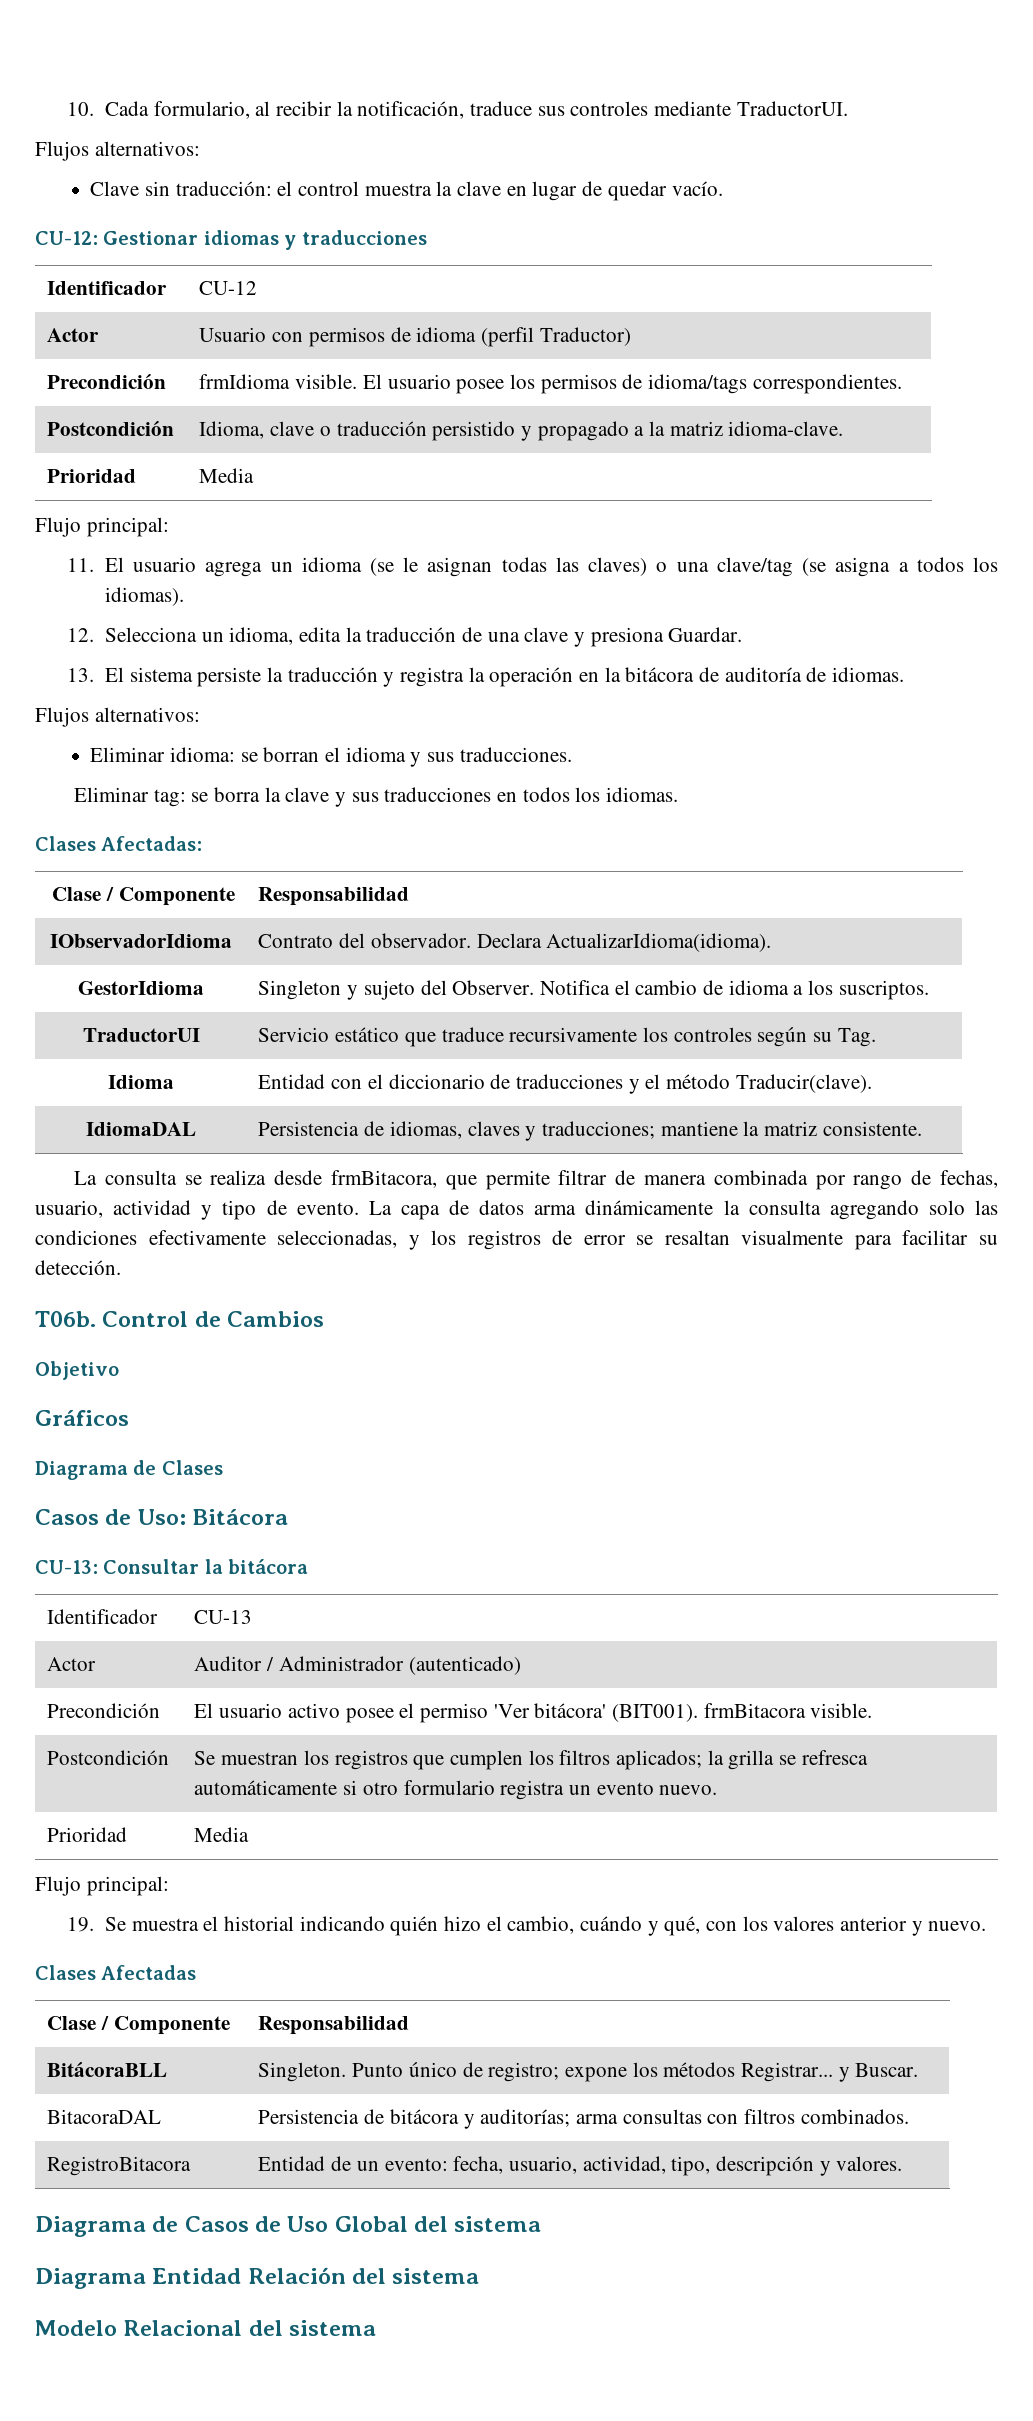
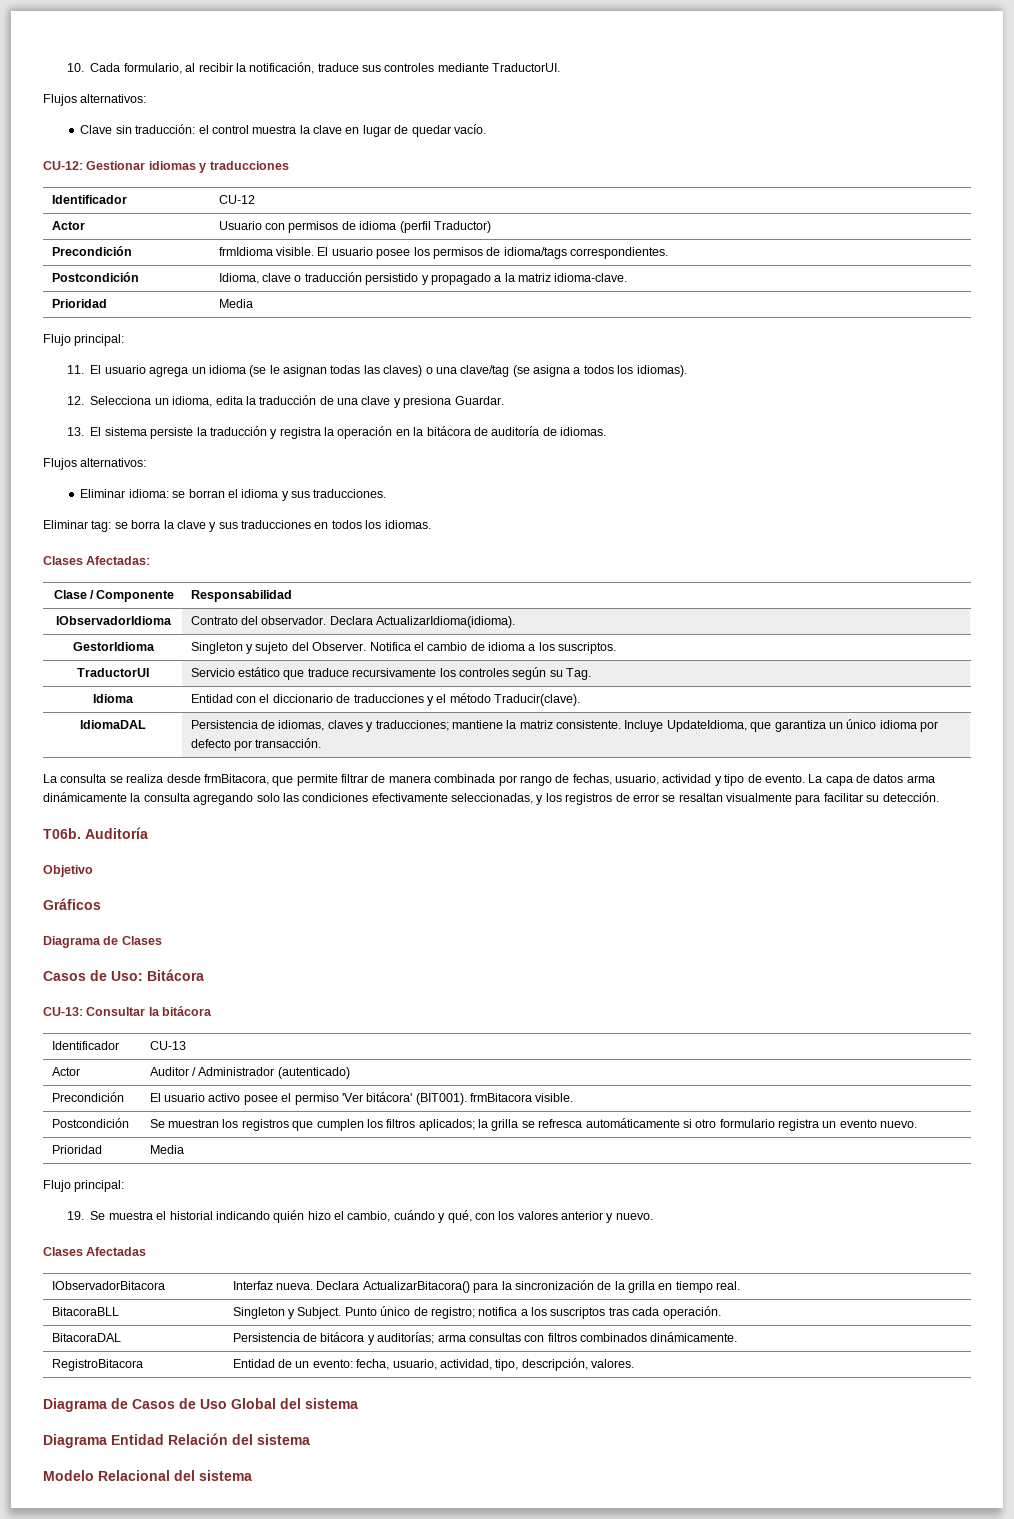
- IdiomaDAL | Persistencia de idiomas, claves y traducciones; mantiene la matriz consistente.
+ IdiomaDAL | Persistencia de idiomas, claves y traducciones; mantiene la matriz consistente. Incluye UpdateIdioma, que garantiza un único idioma por defecto por transacción.
- Control de Cambios
+ Auditoría
  Clases Afectadas
- Clase / Componente | Responsabilidad
- BitácoraBLL | Singleton. Punto único de registro; expone los métodos Registrar... y Buscar.
+ IObservadorBitacora | Interfaz nueva. Declara ActualizarBitacora() para la sincronización de la grilla en tiempo real.
+ BitacoraBLL | Singleton y Subject. Punto único de registro; notifica a los suscriptos tras cada operación.
- BitacoraDAL | Persistencia de bitácora y auditorías; arma consultas con filtros combinados.
+ BitacoraDAL | Persistencia de bitácora y auditorías; arma consultas con filtros combinados dinámicamente.
- RegistroBitacora | Entidad de un evento: fecha, usuario, actividad, tipo, descripción y valores.
+ RegistroBitacora | Entidad de un evento: fecha, usuario, actividad, tipo, descripción, valores.

